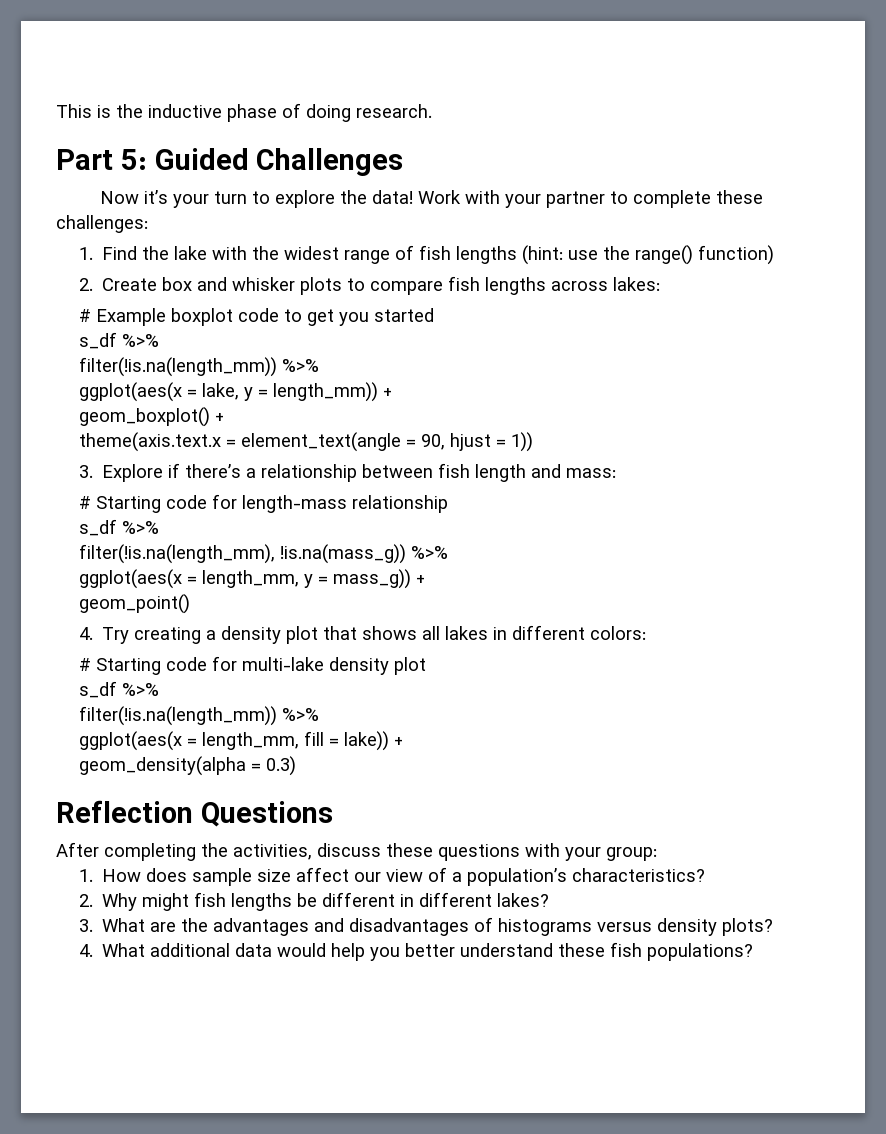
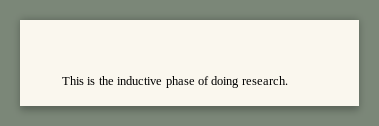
- Part 5: Guided Challenges
- Now it’s your turn to explore the data! Work with your partner to complete these challenges:
- 1. Find the lake with the widest range of fish lengths (hint: use the range() function)
- 2. Create box and whisker plots to compare fish lengths across lakes:
- # Example boxplot code to get you started
- s_df %>%
- filter(!is.na(length_mm)) %>%
- ggplot(aes(x = lake, y = length_mm)) +
- geom_boxplot() +
- theme(axis.text.x = element_text(angle = 90, hjust = 1))
- 3. Explore if there’s a relationship between fish length and mass:
- # Starting code for length-mass relationship
- s_df %>%
- filter(!is.na(length_mm), !is.na(mass_g)) %>%
- ggplot(aes(x = length_mm, y = mass_g)) +
- geom_point()
- 4. Try creating a density plot that shows all lakes in different colors:
- # Starting code for multi-lake density plot
- s_df %>%
- filter(!is.na(length_mm)) %>%
- ggplot(aes(x = length_mm, fill = lake)) +
- geom_density(alpha = 0.3)
- Reflection Questions
- After completing the activities, discuss these questions with your group:
- 1. How does sample size affect our view of a population’s characteristics?
- 2. Why might fish lengths be different in different lakes?
- 3. What are the advantages and disadvantages of histograms versus density plots?
- 4. What additional data would help you better understand these fish populations?

